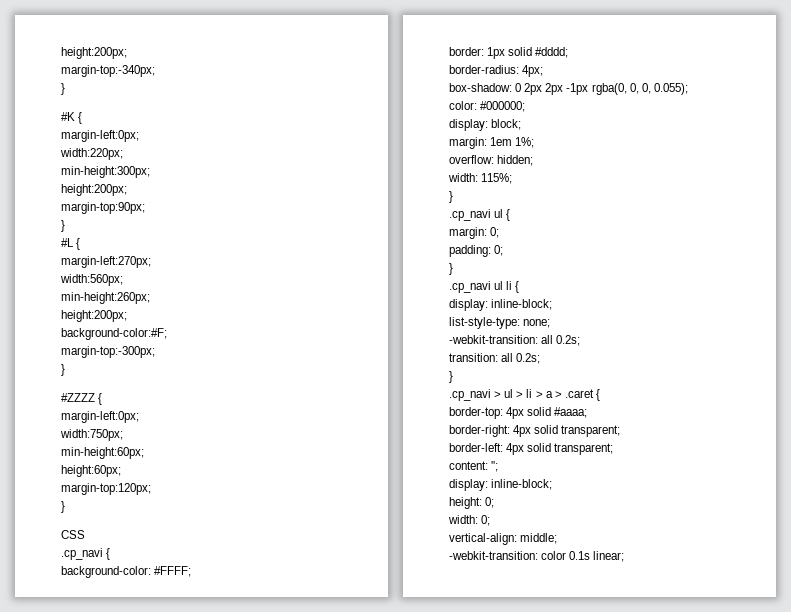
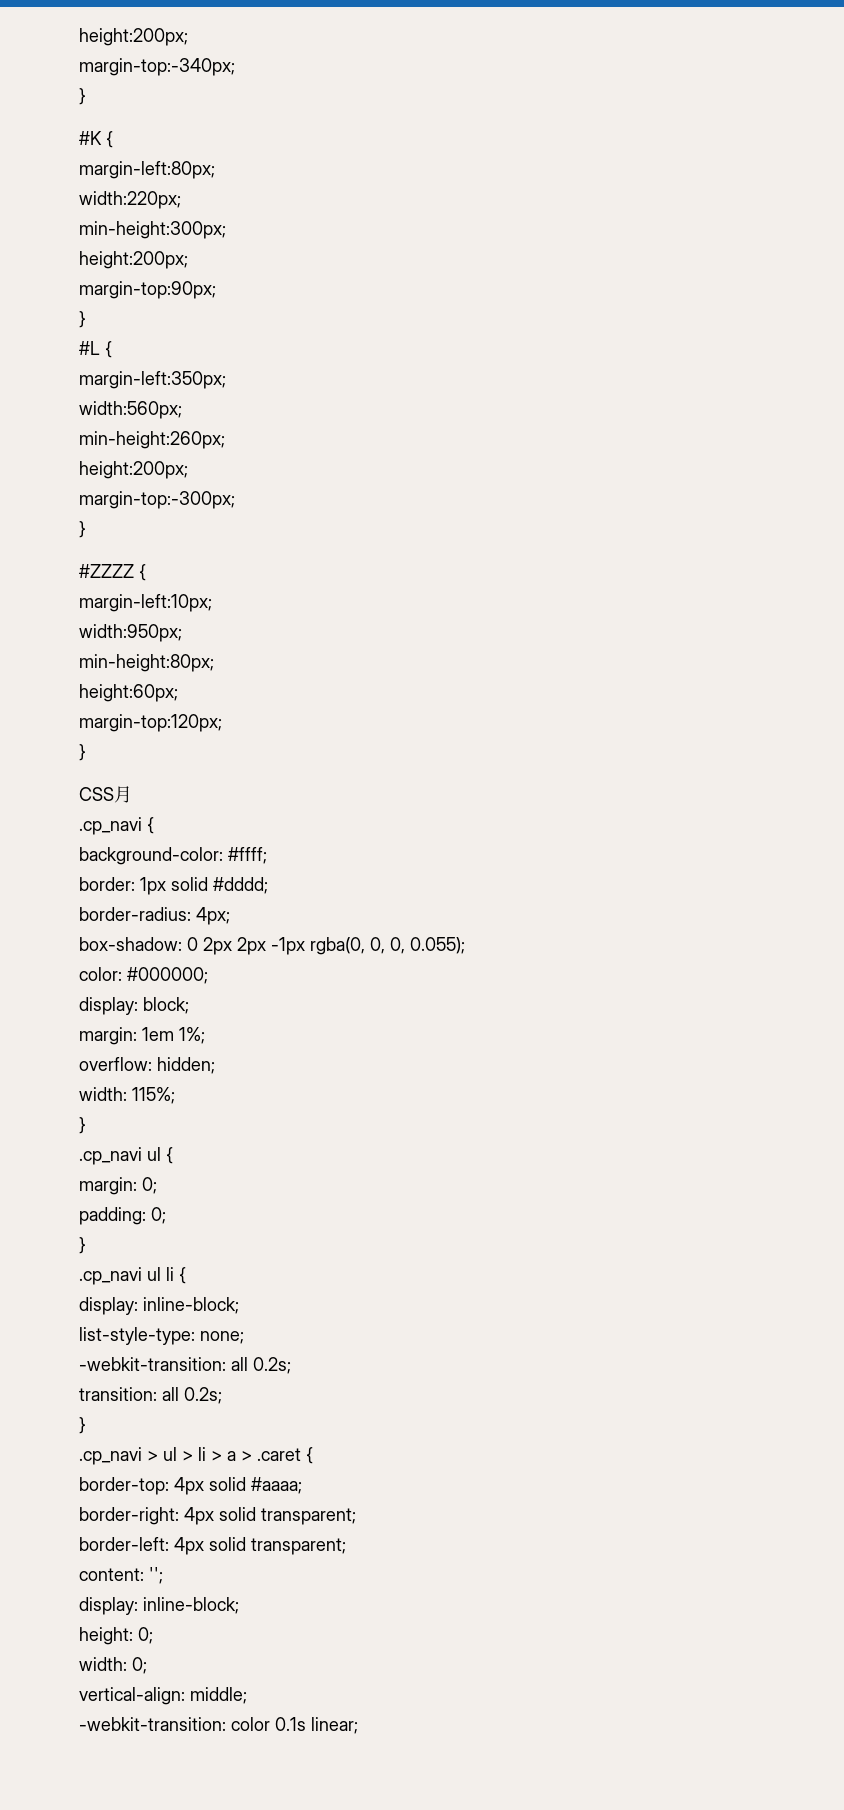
  #K {
- margin-left:0px;
+ margin-left:80px;
- margin-left:270px;
+ margin-left:350px;
- background-color:#F;
  #ZZZZ {
- margin-left:0px;
- width:750px;
- min-height:60px;
+ margin-left:10px;
+ width:950px;
+ min-height:80px;
- CSS
+ CSS月
- background-color: #FFFF;
+ background-color: #ffff;

